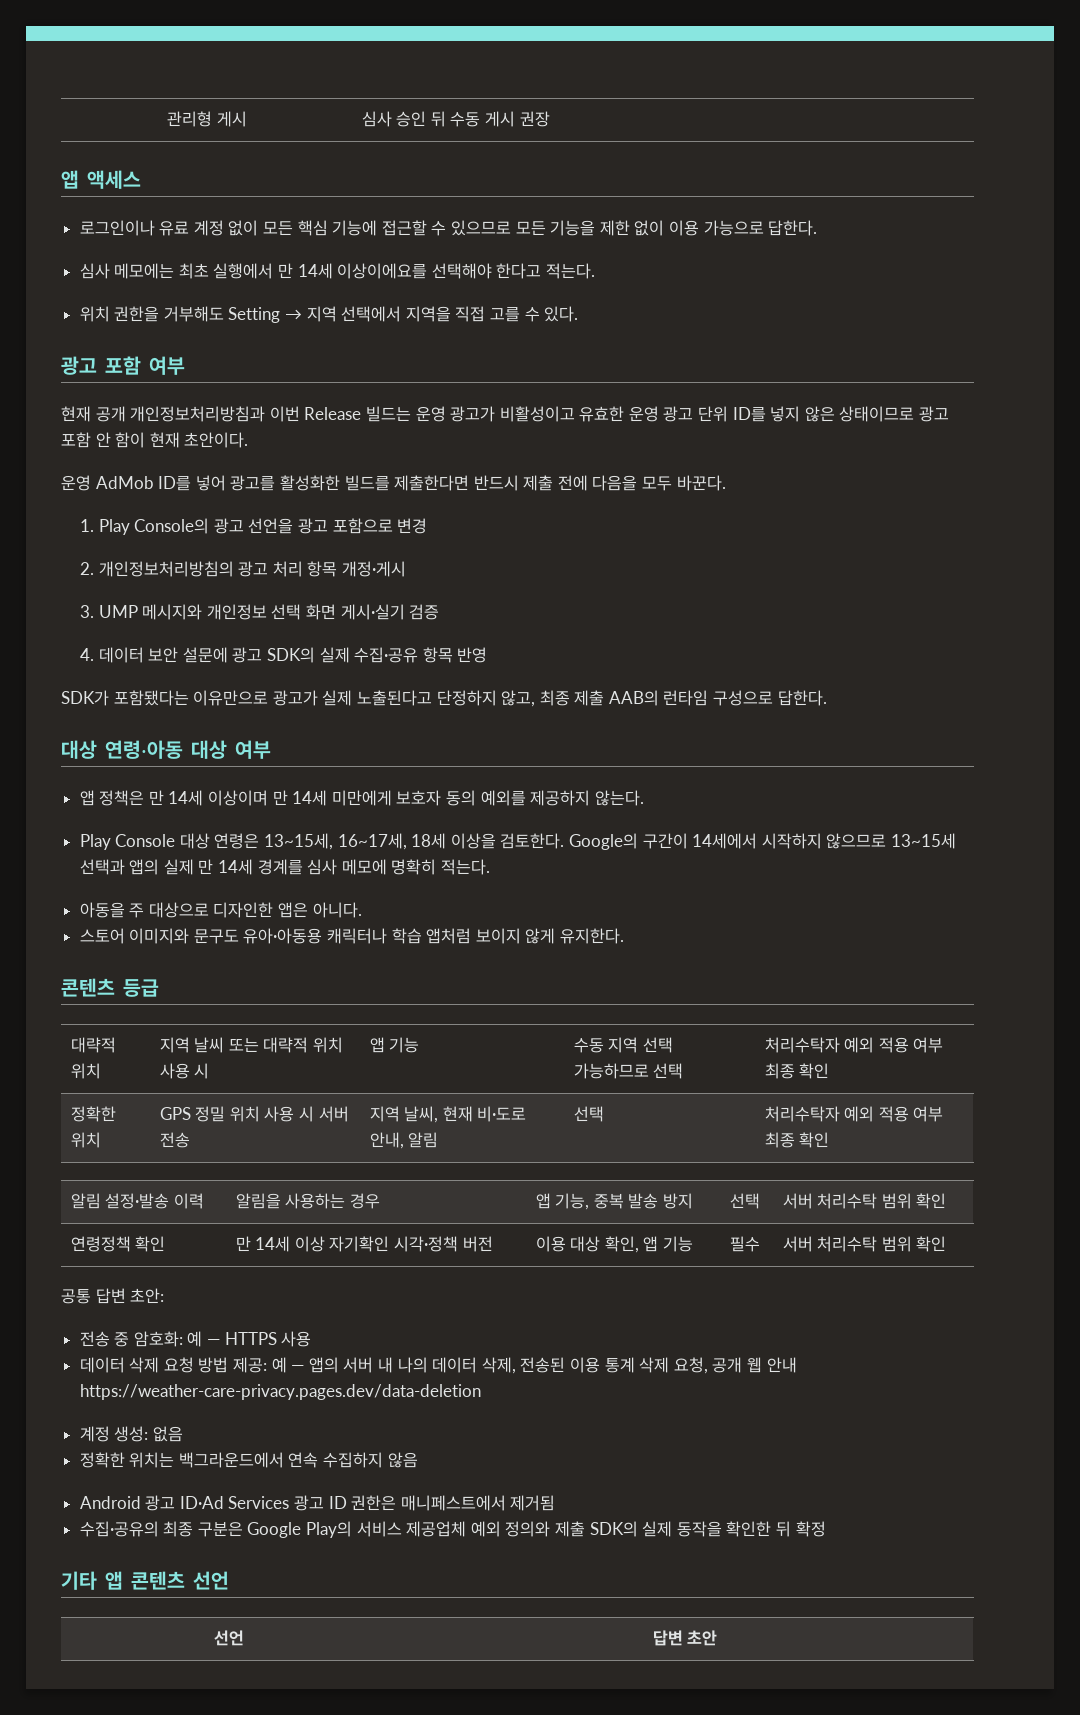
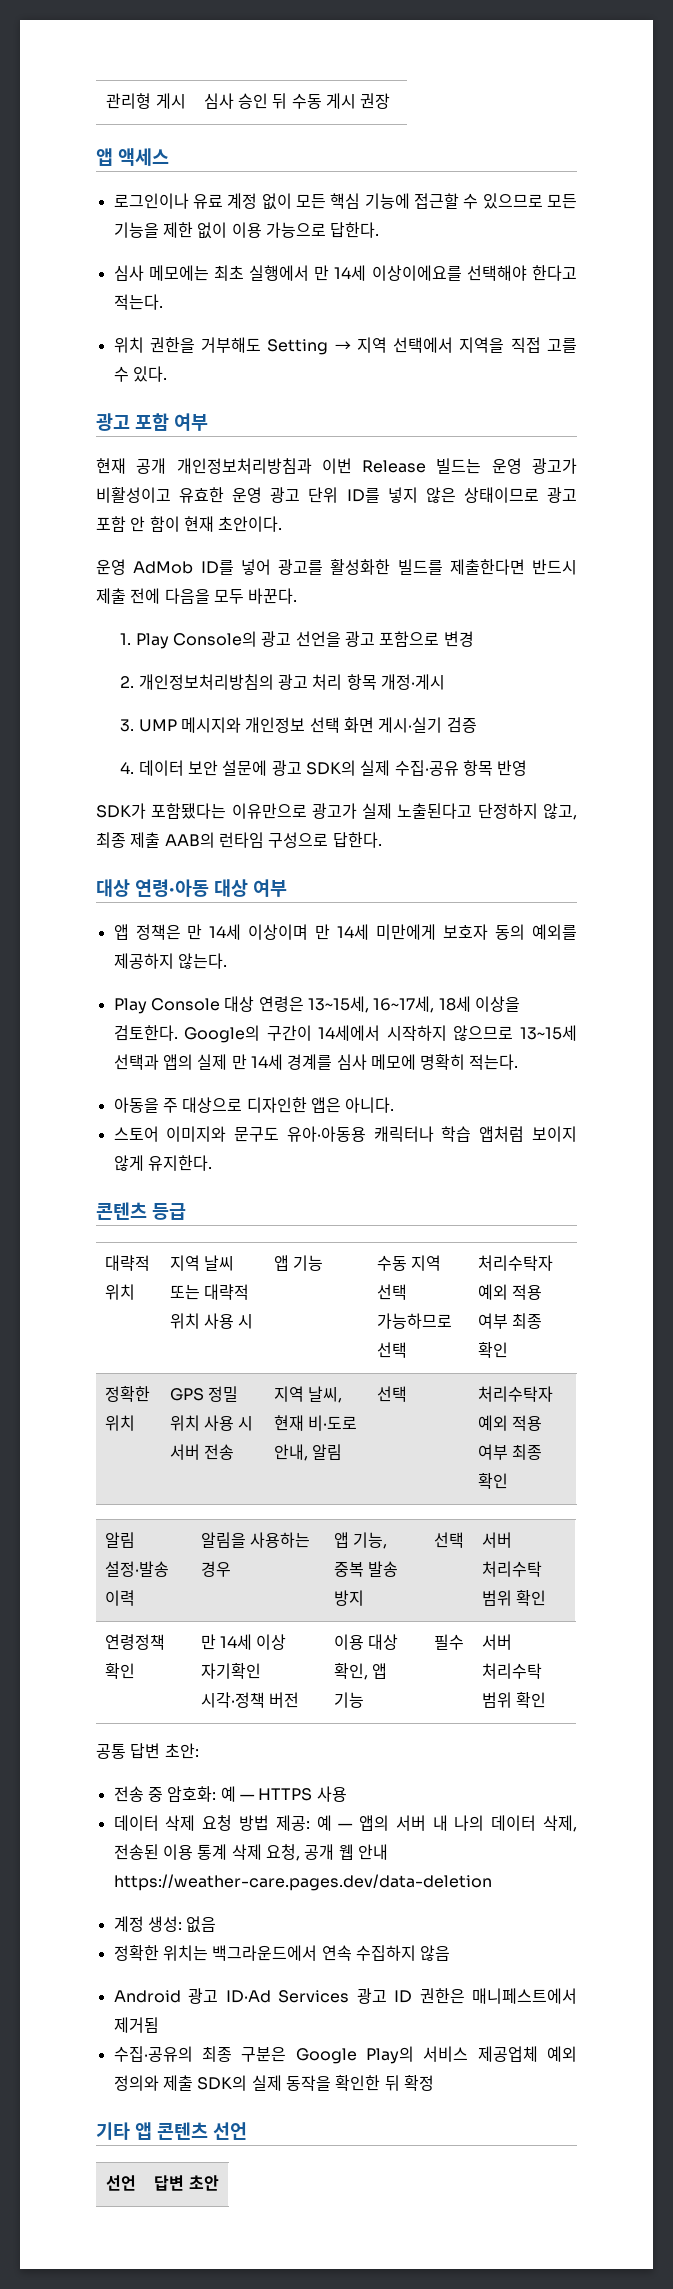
- 데이터 삭제 요청 방법 제공: 예 — 앱의 서버 내 나의 데이터 삭제, 전송된 이용 통계 삭제 요청, 공개 웹 안내 https://weather-care-privacy.pages.dev/data-deletion
+ 데이터 삭제 요청 방법 제공: 예 — 앱의 서버 내 나의 데이터 삭제, 전송된 이용 통계 삭제 요청, 공개 웹 안내 https://weather-care.pages.dev/data-deletion

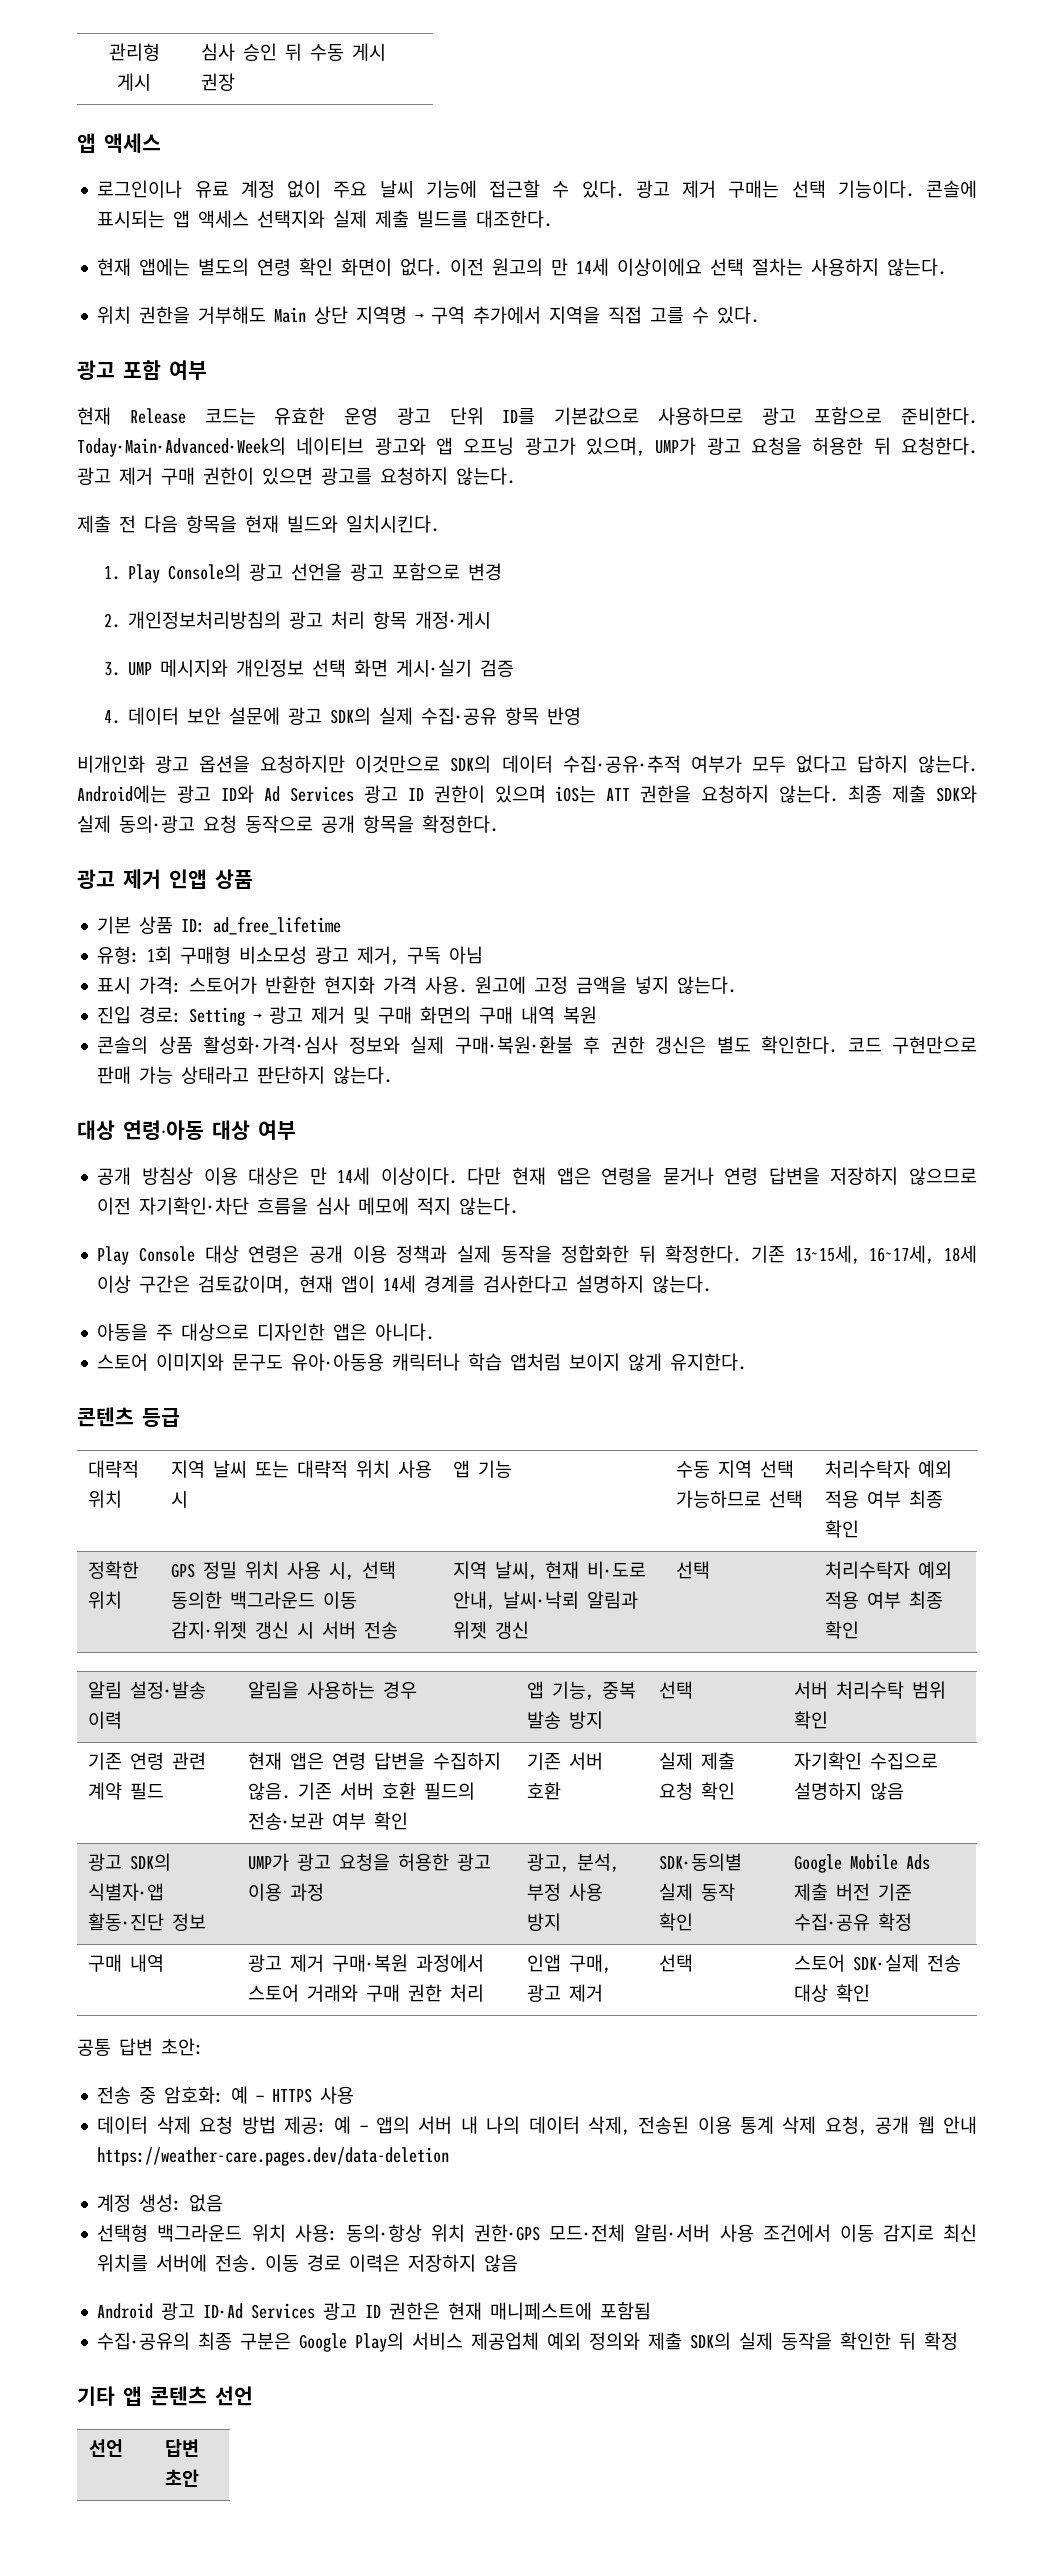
- 로그인이나 유료 계정 없이 모든 핵심 기능에 접근할 수 있으므로 모든 기능을 제한 없이 이용 가능으로 답한다.
- 심사 메모에는 최초 실행에서 만 14세 이상이에요를 선택해야 한다고 적는다.
- 위치 권한을 거부해도 Setting → 지역 선택에서 지역을 직접 고를 수 있다.
+ 로그인이나 유료 계정 없이 주요 날씨 기능에 접근할 수 있다. 광고 제거 구매는 선택 기능이다. 콘솔에 표시되는 앱 액세스 선택지와 실제 제출 빌드를 대조한다.
+ 현재 앱에는 별도의 연령 확인 화면이 없다. 이전 원고의 만 14세 이상이에요 선택 절차는 사용하지 않는다.
+ 위치 권한을 거부해도 Main 상단 지역명 → 구역 추가에서 지역을 직접 고를 수 있다.
- 현재 공개 개인정보처리방침과 이번 Release 빌드는 운영 광고가 비활성이고 유효한 운영 광고 단위 ID를 넣지 않은 상태이므로 광고 포함 안 함이 현재 초안이다.
- 운영 AdMob ID를 넣어 광고를 활성화한 빌드를 제출한다면 반드시 제출 전에 다음을 모두 바꾼다.
+ 현재 Release 코드는 유효한 운영 광고 단위 ID를 기본값으로 사용하므로 광고 포함으로 준비한다. Today·Main·Advanced·Week의 네이티브 광고와 앱 오프닝 광고가 있으며, UMP가 광고 요청을 허용한 뒤 요청한다. 광고 제거 구매 권한이 있으면 광고를 요청하지 않는다.
+ 제출 전 다음 항목을 현재 빌드와 일치시킨다.
- SDK가 포함됐다는 이유만으로 광고가 실제 노출된다고 단정하지 않고, 최종 제출 AAB의 런타임 구성으로 답한다.
+ 비개인화 광고 옵션을 요청하지만 이것만으로 SDK의 데이터 수집·공유·추적 여부가 모두 없다고 답하지 않는다. Android에는 광고 ID와 Ad Services 광고 ID 권한이 있으며 iOS는 ATT 권한을 요청하지 않는다. 최종 제출 SDK와 실제 동의·광고 요청 동작으로 공개 항목을 확정한다.
+ 광고 제거 인앱 상품
+ 기본 상품 ID: ad_free_lifetime
+ 유형: 1회 구매형 비소모성 광고 제거, 구독 아님
+ 표시 가격: 스토어가 반환한 현지화 가격 사용. 원고에 고정 금액을 넣지 않는다.
+ 진입 경로: Setting → 광고 제거 및 구매 화면의 구매 내역 복원
+ 콘솔의 상품 활성화·가격·심사 정보와 실제 구매·복원·환불 후 권한 갱신은 별도 확인한다. 코드 구현만으로 판매 가능 상태라고 판단하지 않는다.
  대상 연령·아동 대상 여부
- 앱 정책은 만 14세 이상이며 만 14세 미만에게 보호자 동의 예외를 제공하지 않는다.
+ 공개 방침상 이용 대상은 만 14세 이상이다. 다만 현재 앱은 연령을 묻거나 연령 답변을 저장하지 않으므로 이전 자기확인·차단 흐름을 심사 메모에 적지 않는다.
- Play Console 대상 연령은 13~15세, 16~17세, 18세 이상을 검토한다. Google의 구간이 14세에서 시작하지 않으므로 13~15세 선택과 앱의 실제 만 14세 경계를 심사 메모에 명확히 적는다.
+ Play Console 대상 연령은 공개 이용 정책과 실제 동작을 정합화한 뒤 확정한다. 기존 13~15세, 16~17세, 18세 이상 구간은 검토값이며, 현재 앱이 14세 경계를 검사한다고 설명하지 않는다.
- 정확한 위치 | GPS 정밀 위치 사용 시 서버 전송 | 지역 날씨, 현재 비·도로 안내, 알림 | 선택 | 처리수탁자 예외 적용 여부 최종 확인
+ 정확한 위치 | GPS 정밀 위치 사용 시, 선택 동의한 백그라운드 이동 감지·위젯 갱신 시 서버 전송 | 지역 날씨, 현재 비·도로 안내, 날씨·낙뢰 알림과 위젯 갱신 | 선택 | 처리수탁자 예외 적용 여부 최종 확인
- 연령정책 확인 | 만 14세 이상 자기확인 시각·정책 버전 | 이용 대상 확인, 앱 기능 | 필수 | 서버 처리수탁 범위 확인
+ 기존 연령 관련 계약 필드 | 현재 앱은 연령 답변을 수집하지 않음. 기존 서버 호환 필드의 전송·보관 여부 확인 | 기존 서버 호환 | 실제 제출 요청 확인 | 자기확인 수집으로 설명하지 않음
+ 광고 SDK의 식별자·앱 활동·진단 정보 | UMP가 광고 요청을 허용한 광고 이용 과정 | 광고, 분석, 부정 사용 방지 | SDK·동의별 실제 동작 확인 | Google Mobile Ads 제출 버전 기준 수집·공유 확정
+ 구매 내역 | 광고 제거 구매·복원 과정에서 스토어 거래와 구매 권한 처리 | 인앱 구매, 광고 제거 | 선택 | 스토어 SDK·실제 전송 대상 확인
- 정확한 위치는 백그라운드에서 연속 수집하지 않음
+ 선택형 백그라운드 위치 사용: 동의·항상 위치 권한·GPS 모드·전체 알림·서버 사용 조건에서 이동 감지로 최신 위치를 서버에 전송. 이동 경로 이력은 저장하지 않음
- Android 광고 ID·Ad Services 광고 ID 권한은 매니페스트에서 제거됨
+ Android 광고 ID·Ad Services 광고 ID 권한은 현재 매니페스트에 포함됨

